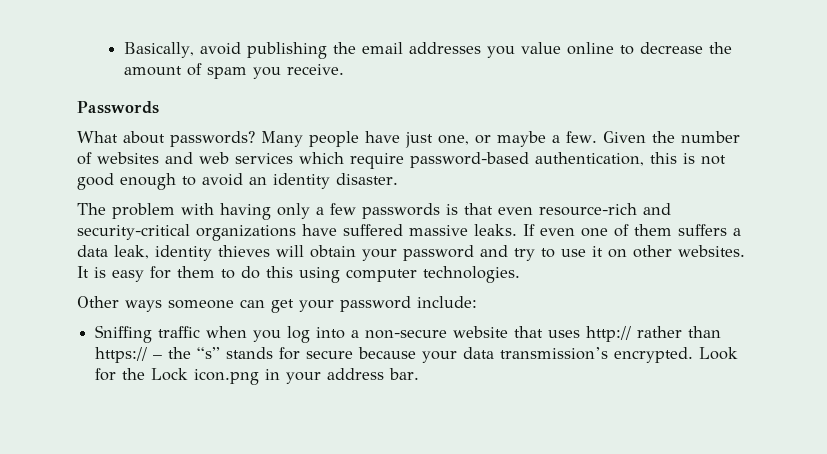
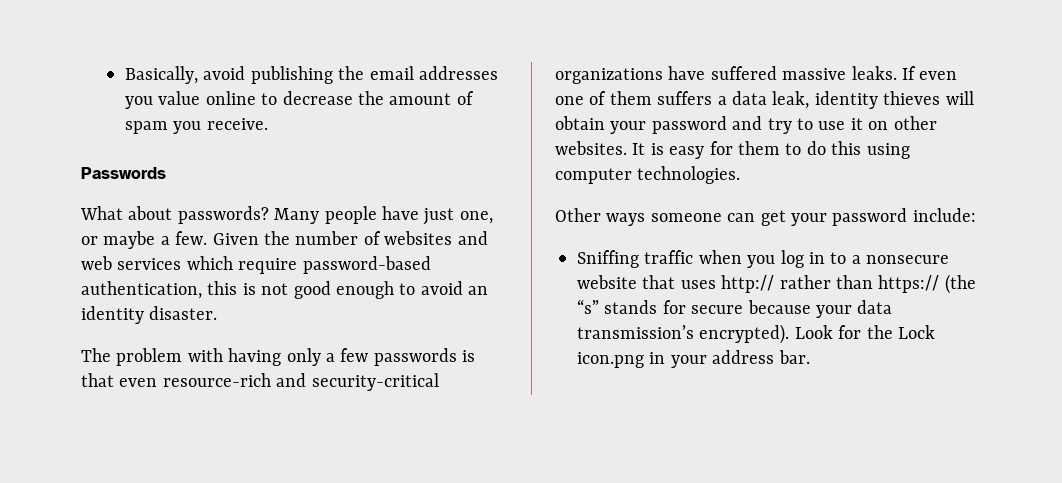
- Sniffing traffic when you log into a non-secure website that uses http:// rather than https:// – the “s” stands for secure because your data transmission’s encrypted.
+ Sniffing traffic when you log in to a nonsecure website that uses http:// rather than https:// (the “s” stands for secure because your data transmission’s encrypted).

